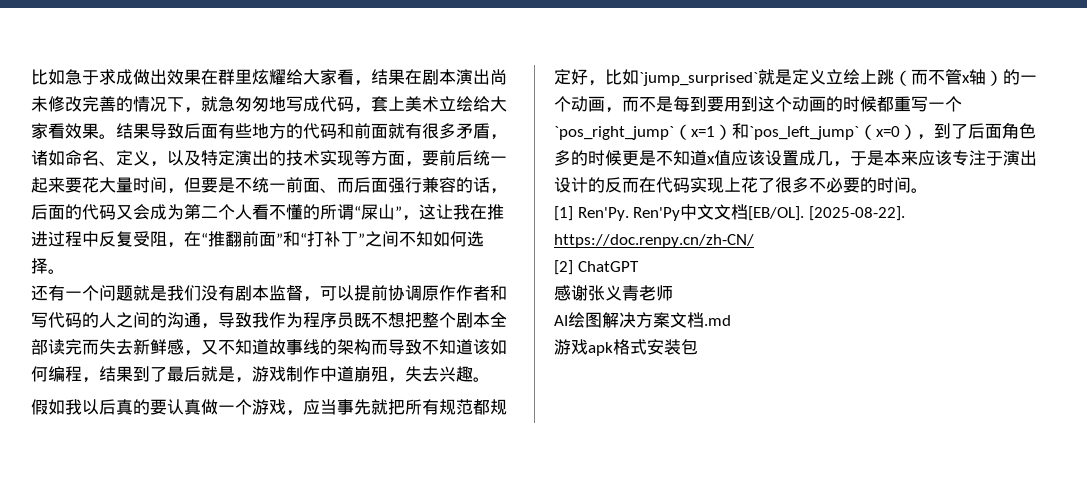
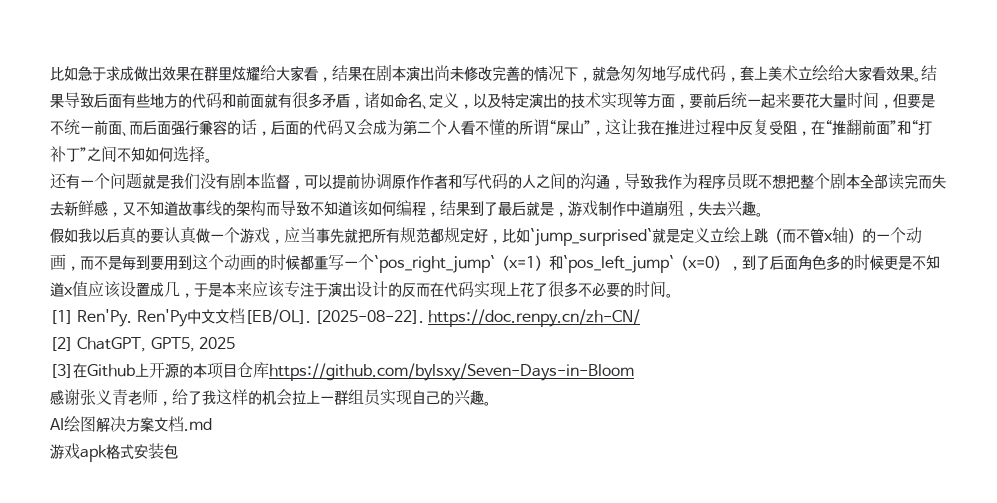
- [2] ChatGPT
- 感谢张义青老师
+ [2] ChatGPT, GPT5, 2025
+ [3]在Github上开源的本项目仓库https://github.com/bylsxy/Seven-Days-in-Bloom
+ 感谢张义青老师，给了我这样的机会拉上一群组员实现自己的兴趣。

